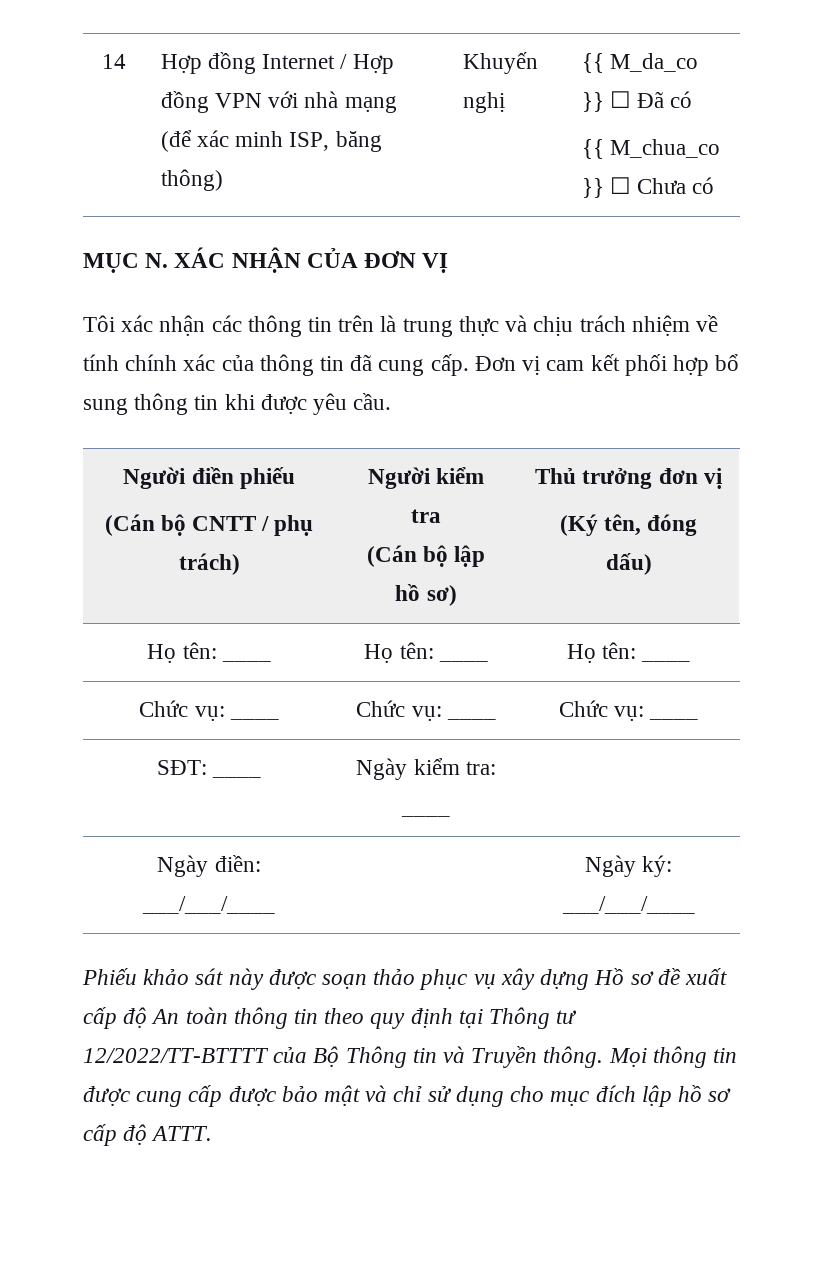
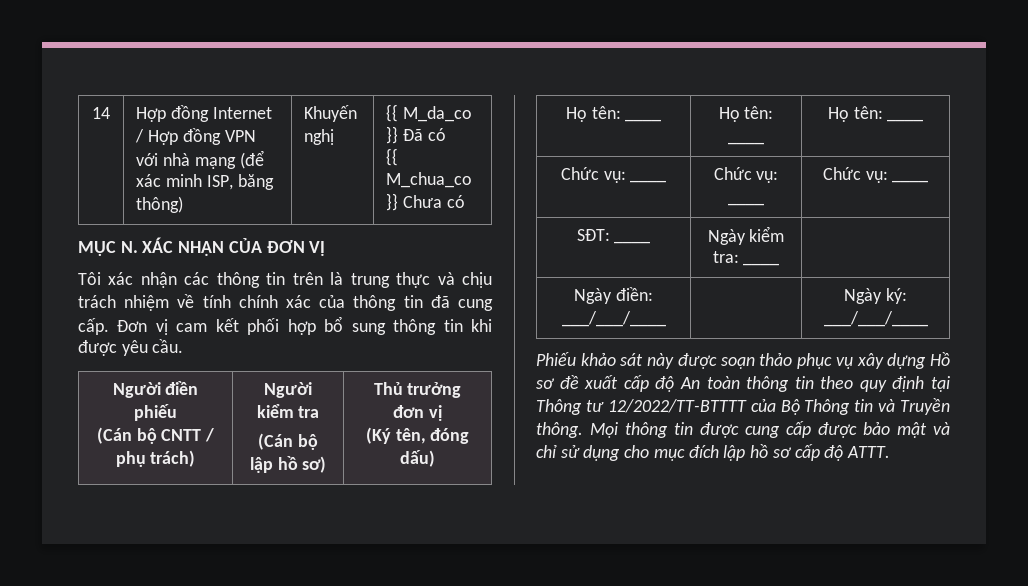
- 14 | Hợp đồng Internet / Hợp đồng VPN với nhà mạng (để xác minh ISP, băng thông) | Khuyến nghị | {{ M_da_co }} ☐ Đã có
- {{ M_chua_co }} ☐ Chưa có
+ 14 | Hợp đồng Internet / Hợp đồng VPN với nhà mạng (để xác minh ISP, băng thông) | Khuyến nghị | {{ M_da_co }} Đã có
+ {{ M_chua_co }} Chưa có

